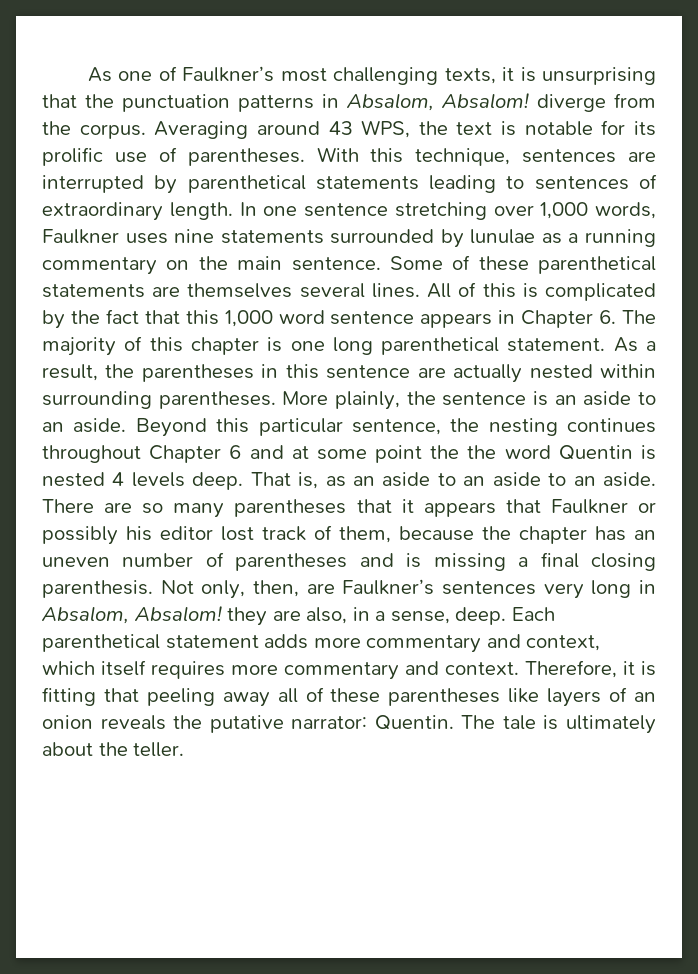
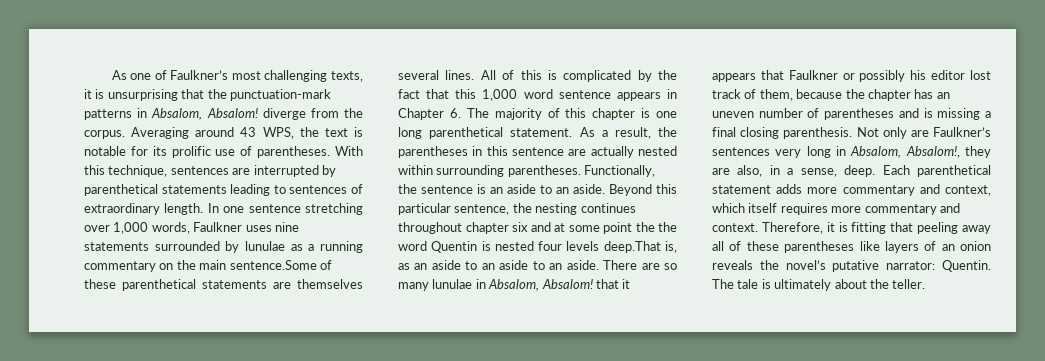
- As one of Faulkner’s most challenging texts, it is unsurprising that the punctuation patterns in Absalom, Absalom! diverge from the corpus.
+ As one of Faulkner’s most challenging texts, it is unsurprising that the punctuation-mark patterns in Absalom, Absalom! diverge from the corpus.
- In one sentence stretching over 1,000 words, Faulkner uses nine statements surrounded by lunulae as a running commentary on the main sentence. Some of these parenthetical statements are themselves several lines.
+ In one sentence stretching over 1,000 words, Faulkner uses nine statements surrounded by lunulae as a running commentary on the main sentence.Some of these parenthetical statements are themselves several lines.
- More plainly, the sentence is an aside to an aside.
+ Functionally, the sentence is an aside to an aside.
- Beyond this particular sentence, the nesting continues throughout Chapter 6 and at some point the the word Quentin is nested 4 levels deep. That is, as an aside to an aside to an aside.
+ Beyond this particular sentence, the nesting continues throughout chapter six and at some point the the word Quentin is nested four levels deep.That is, as an aside to an aside to an aside.
- There are so many parentheses that it appears that Faulkner or possibly his editor lost track of them, because the chapter has an uneven number of parentheses and is missing a final closing parenthesis.
+ There are so many lunulae in Absalom, Absalom! that it appears that Faulkner or possibly his editor lost track of them, because the chapter has an uneven number of parentheses and is missing a final closing parenthesis.
- Not only, then, are Faulkner’s sentences very long in Absalom, Absalom! they are also, in a sense, deep.
+ Not only are Faulkner’s sentences very long in Absalom, Absalom!, they are also, in a sense, deep.
- Therefore, it is fitting that peeling away all of these parentheses like layers of an onion reveals the putative narrator: Quentin.
+ Therefore, it is fitting that peeling away all of these parentheses like layers of an onion reveals the novel’s putative narrator: Quentin.

